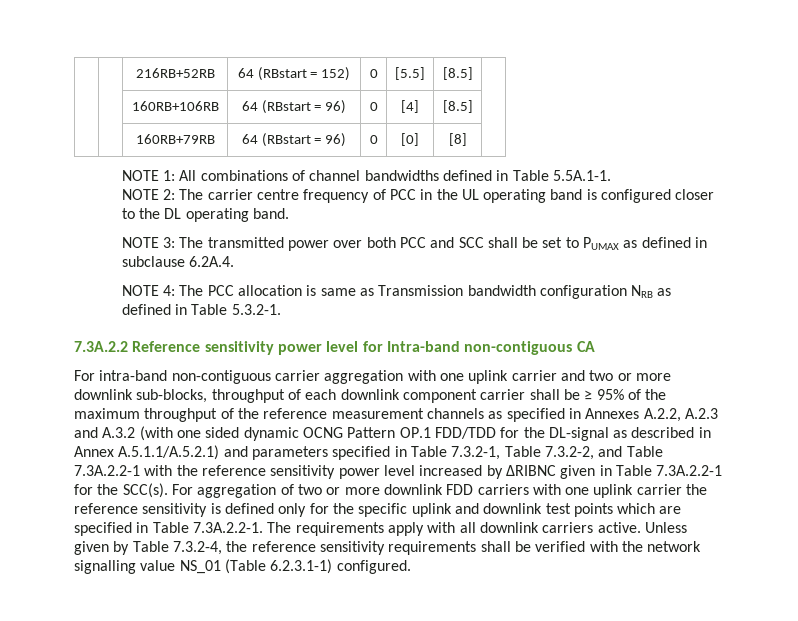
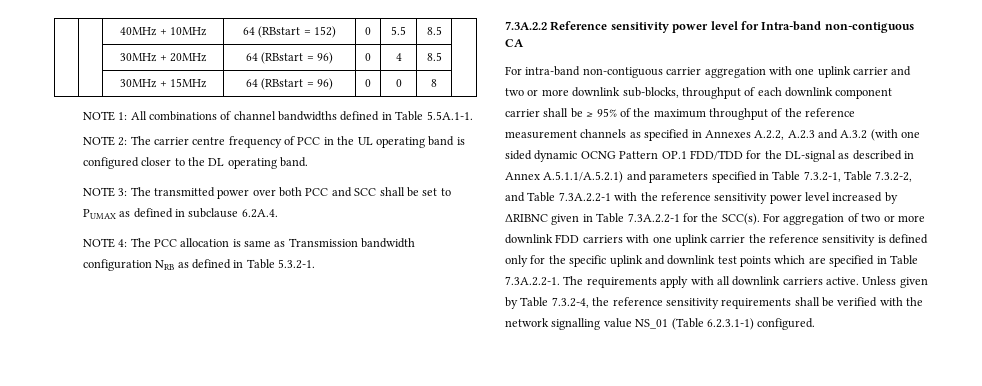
- | | 216RB+52RB | 64 (RBstart = 152) | 0 | [5.5] | [8.5] |
- | | 160RB+106RB | 64 (RBstart = 96) | 0 | [4] | [8.5] |
- | | 160RB+79RB | 64 (RBstart = 96) | 0 | [0] | [8] |
+ | | 40MHz + 10MHz | 64 (RBstart = 152) | 0 | 5.5 | 8.5 |
+ | | 30MHz + 20MHz | 64 (RBstart = 96) | 0 | 4 | 8.5 |
+ | | 30MHz + 15MHz | 64 (RBstart = 96) | 0 | 0 | 8 |

